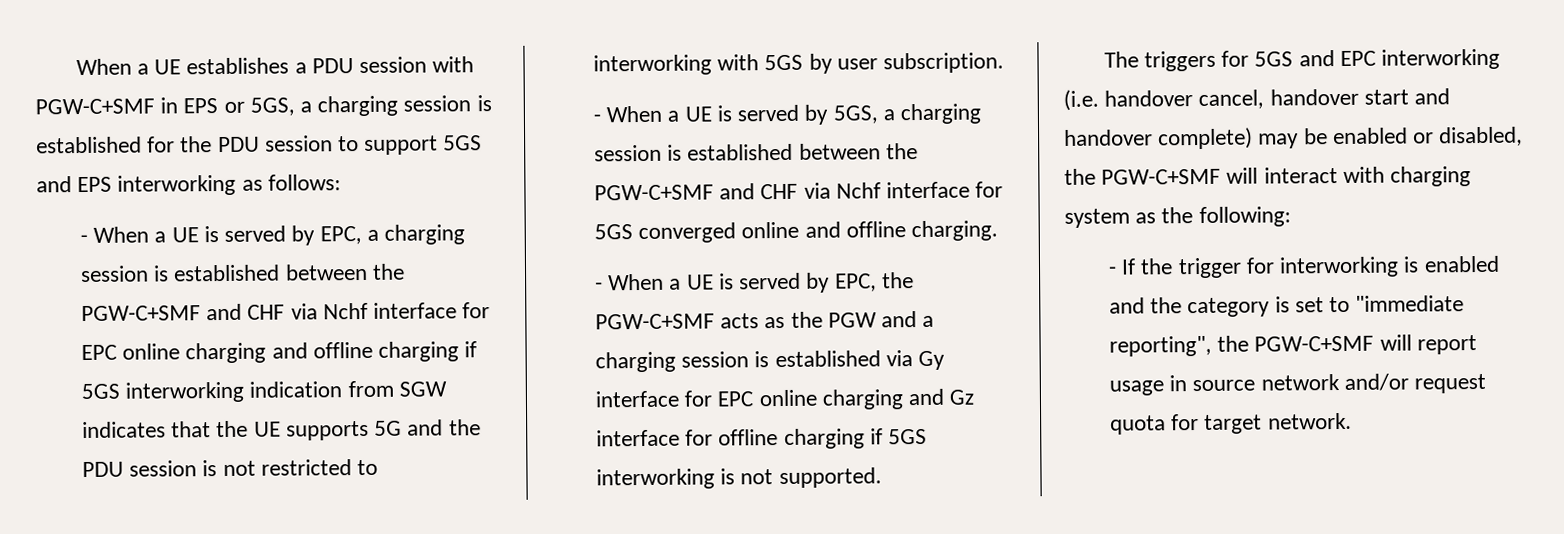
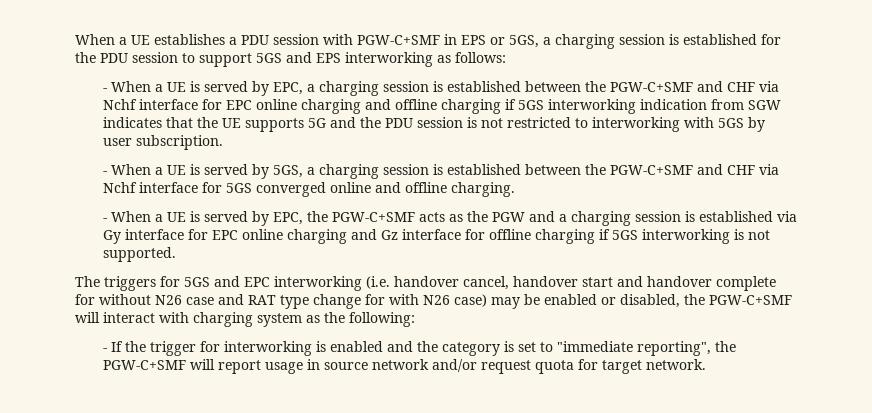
- The triggers for 5GS and EPC interworking (i.e. handover cancel, handover start and handover complete) may be enabled or disabled, the PGW-C+SMF will interact with charging system as the following:
+ The triggers for 5GS and EPC interworking (i.e. handover cancel, handover start and handover complete for without N26 case and RAT type change for with N26 case) may be enabled or disabled, the PGW-C+SMF will interact with charging system as the following:

